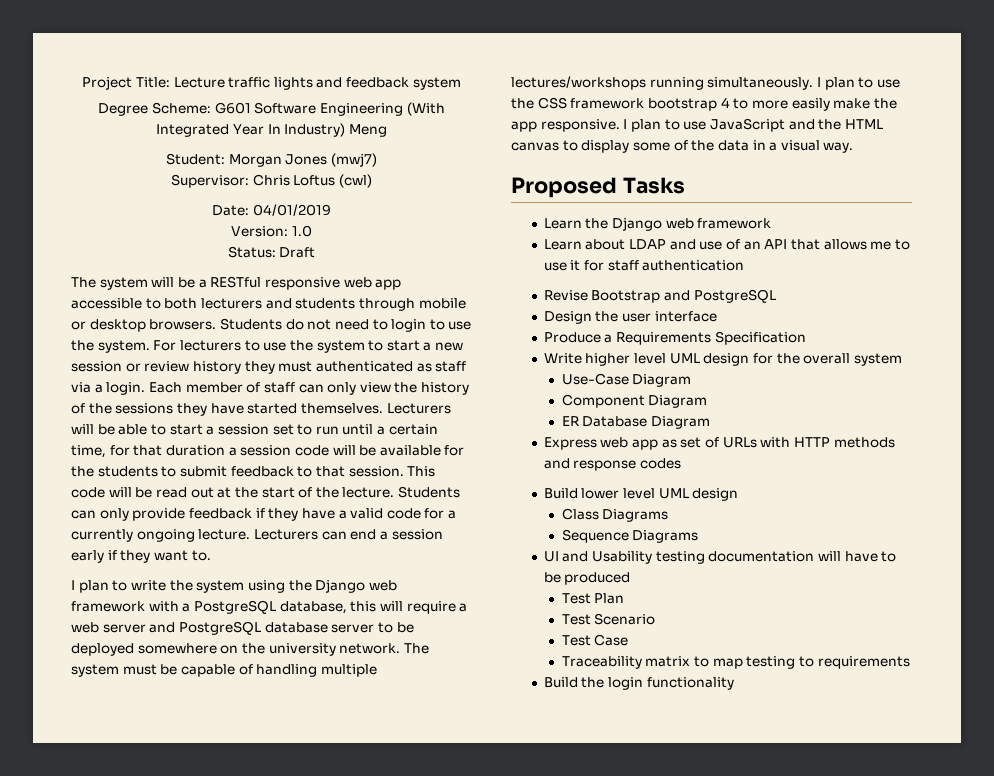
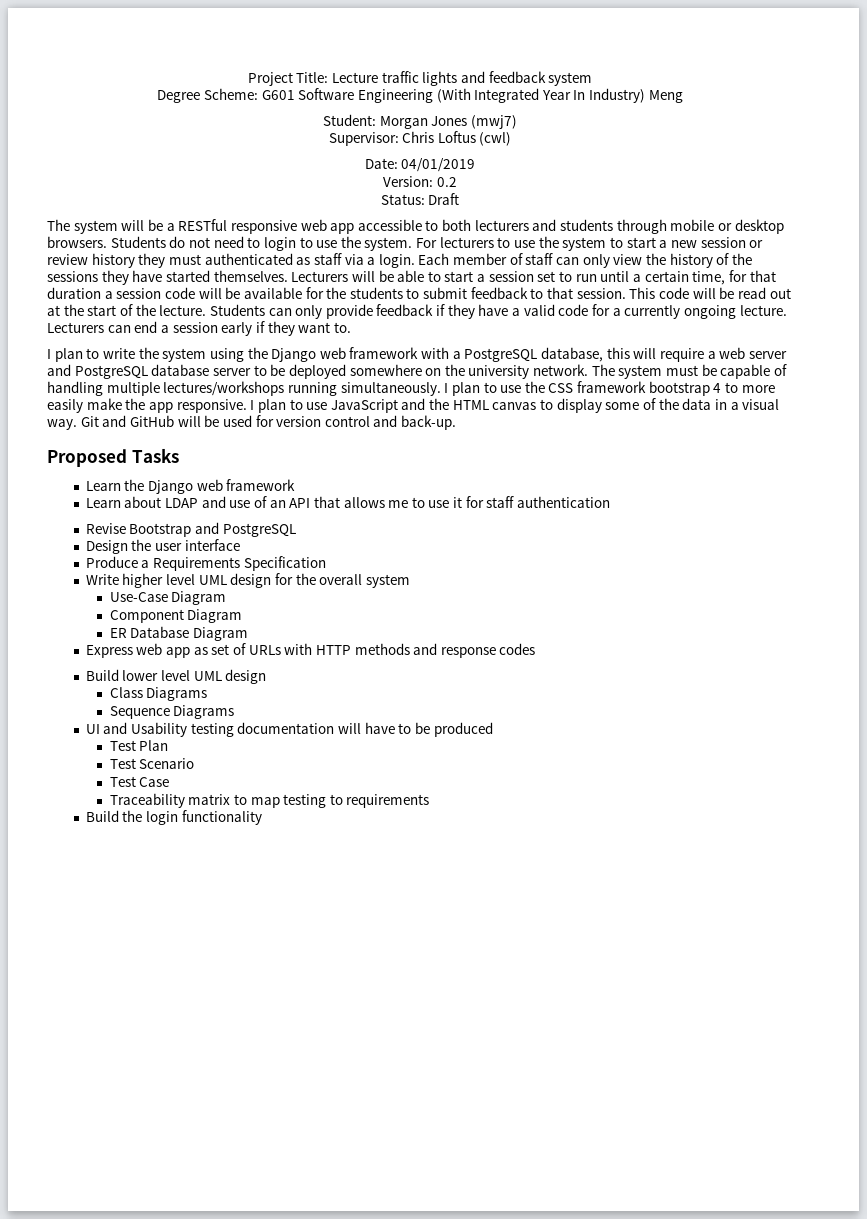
- Version: 1.0
+ Version: 0.2
+ Git and GitHub will be used for version control and back-up.

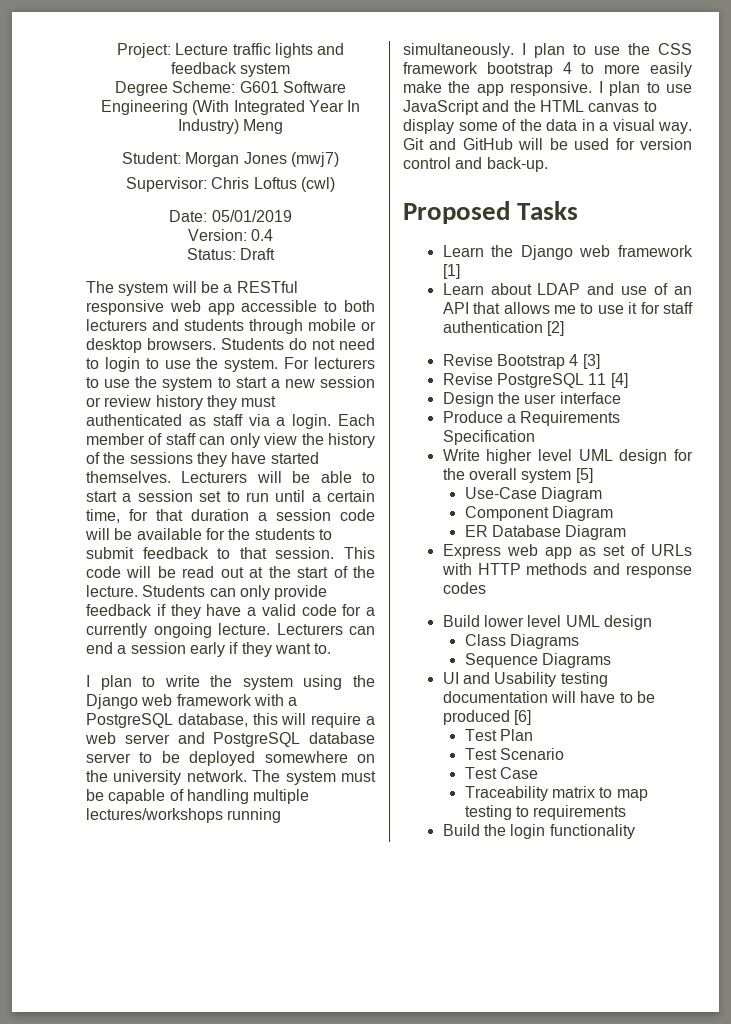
- Project Title: Lecture traffic lights and feedback system
+ Project: Lecture traffic lights and feedback system
- Date: 04/01/2019
+ Date: 05/01/2019
- Version: 0.2
+ Version: 0.4
- Learn the Django web framework
+ Learn the Django web framework [1]
- Learn about LDAP and use of an API that allows me to use it for staff authentication
+ Learn about LDAP and use of an API that allows me to use it for staff authentication [2]
- Revise Bootstrap and PostgreSQL
+ Revise Bootstrap 4 [3]
+ Revise PostgreSQL 11 [4]
- Write higher level UML design for the overall system
+ Write higher level UML design for the overall system [5]
- UI and Usability testing documentation will have to be produced
+ UI and Usability testing documentation will have to be produced [6]

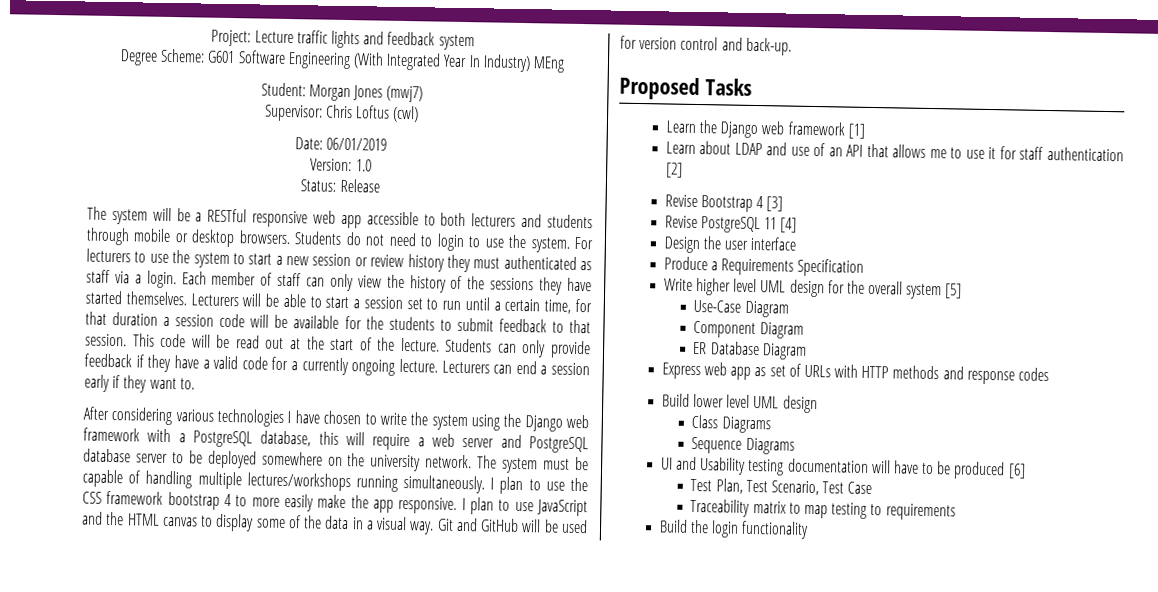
- Degree Scheme: G601 Software Engineering (With Integrated Year In Industry) Meng
+ Degree Scheme: G601 Software Engineering (With Integrated Year In Industry) MEng
- Date: 05/01/2019
+ Date: 06/01/2019
- Version: 0.4
+ Version: 1.0
- Status: Draft
+ Status: Release
- I plan to write the system using the Django web framework with a PostgreSQL database, this will require a web server and PostgreSQL database server to be deployed somewhere on the university network.
+ After considering various technologies I have chosen to write the system using the Django web framework with a PostgreSQL database, this will require a web server and PostgreSQL database server to be deployed somewhere on the university network.
- Test Plan
- Test Scenario
- Test Case
+ Test Plan, Test Scenario, Test Case

